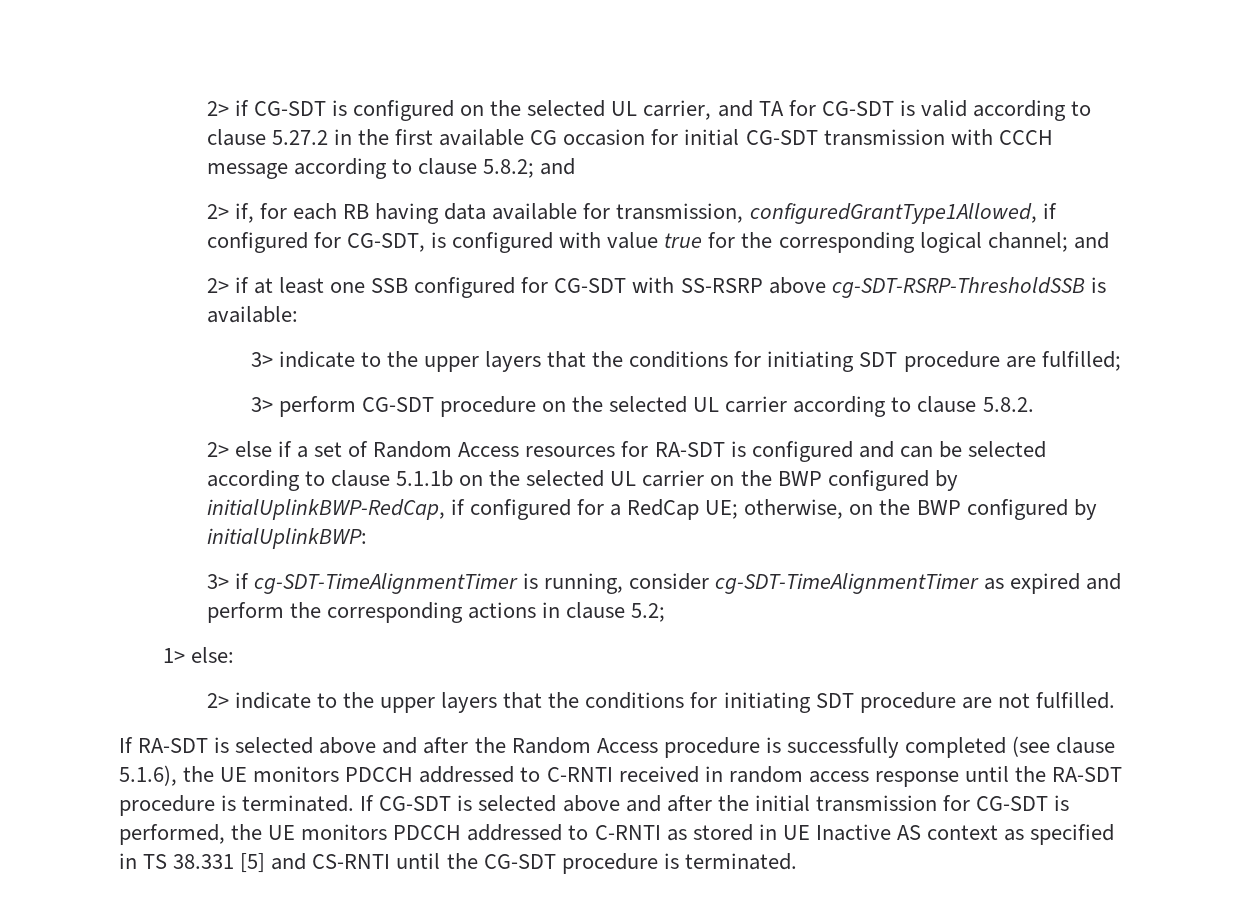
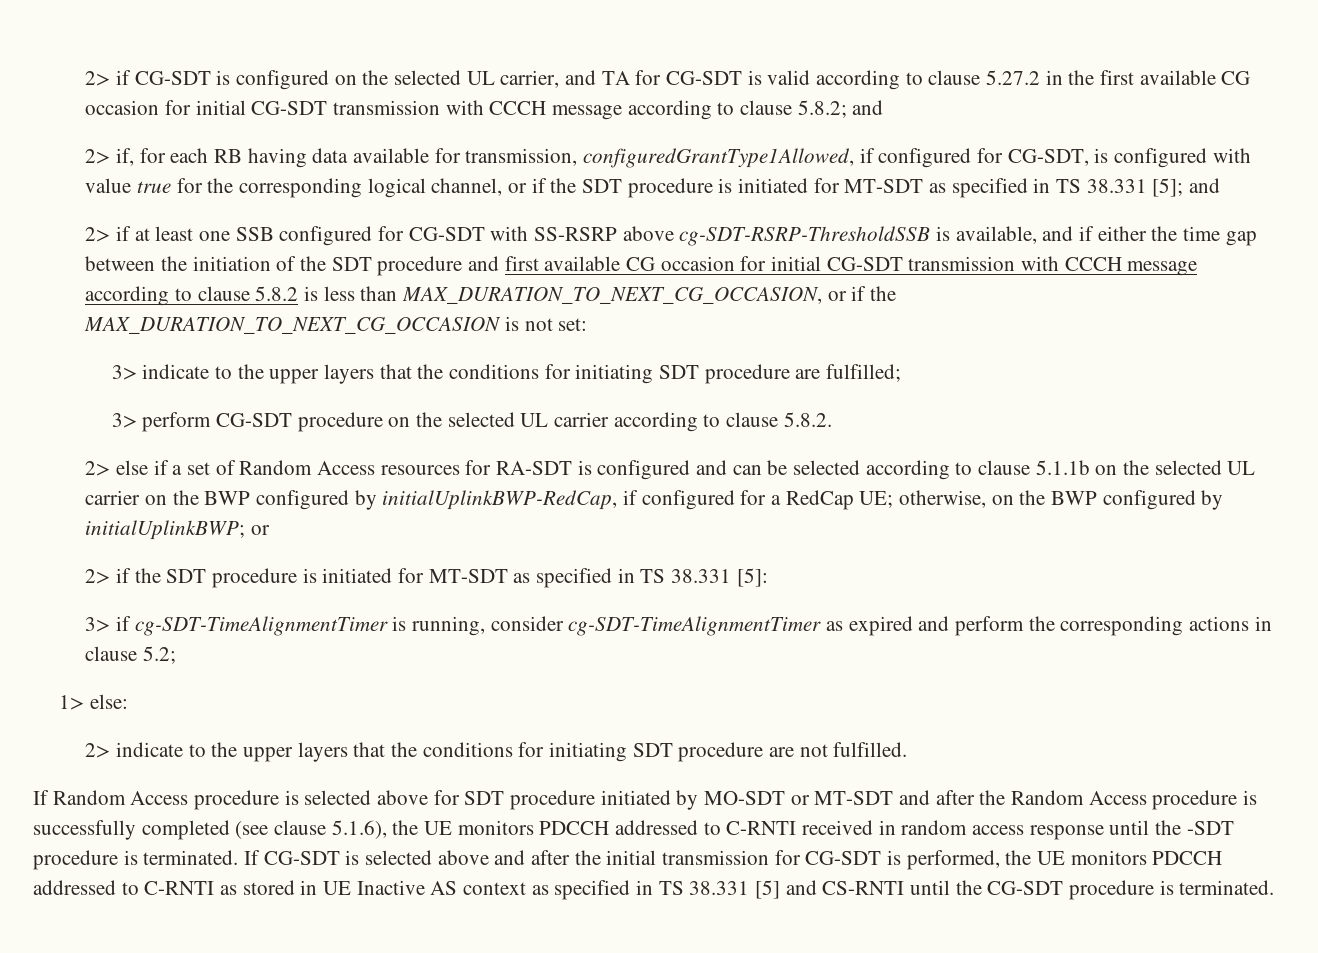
- 2> if, for each RB having data available for transmission, configuredGrantType1Allowed, if configured for CG-SDT, is configured with value true for the corresponding logical channel; and
+ 2> if, for each RB having data available for transmission, configuredGrantType1Allowed, if configured for CG-SDT, is configured with value true for the corresponding logical channel, or if the SDT procedure is initiated for MT-SDT as specified in TS 38.331 [5]; and
- 2> if at least one SSB configured for CG-SDT with SS-RSRP above cg-SDT-RSRP-ThresholdSSB is available:
+ 2> if at least one SSB configured for CG-SDT with SS-RSRP above cg-SDT-RSRP-ThresholdSSB is available, and if either the time gap between the initiation of the SDT procedure and first available CG occasion for initial CG-SDT transmission with CCCH message according to clause 5.8.2 is less than MAX_DURATION_TO_NEXT_CG_OCCASION, or if the MAX_DURATION_TO_NEXT_CG_OCCASION is not set:
- 2> else if a set of Random Access resources for RA-SDT is configured and can be selected according to clause 5.1.1b on the selected UL carrier on the BWP configured by initialUplinkBWP-RedCap, if configured for a RedCap UE; otherwise, on the BWP configured by initialUplinkBWP:
+ 2> else if a set of Random Access resources for RA-SDT is configured and can be selected according to clause 5.1.1b on the selected UL carrier on the BWP configured by initialUplinkBWP-RedCap, if configured for a RedCap UE; otherwise, on the BWP configured by initialUplinkBWP; or
+ 2> if the SDT procedure is initiated for MT-SDT as specified in TS 38.331 [5]:
- If RA-SDT is selected above and after the Random Access procedure is successfully completed (see clause 5.1.6), the UE monitors PDCCH addressed to C-RNTI received in random access response until the RA-SDT procedure is terminated.
+ If Random Access procedure is selected above for SDT procedure initiated by MO-SDT or MT-SDT and after the Random Access procedure is successfully completed (see clause 5.1.6), the UE monitors PDCCH addressed to C-RNTI received in random access response until the -SDT procedure is terminated.

